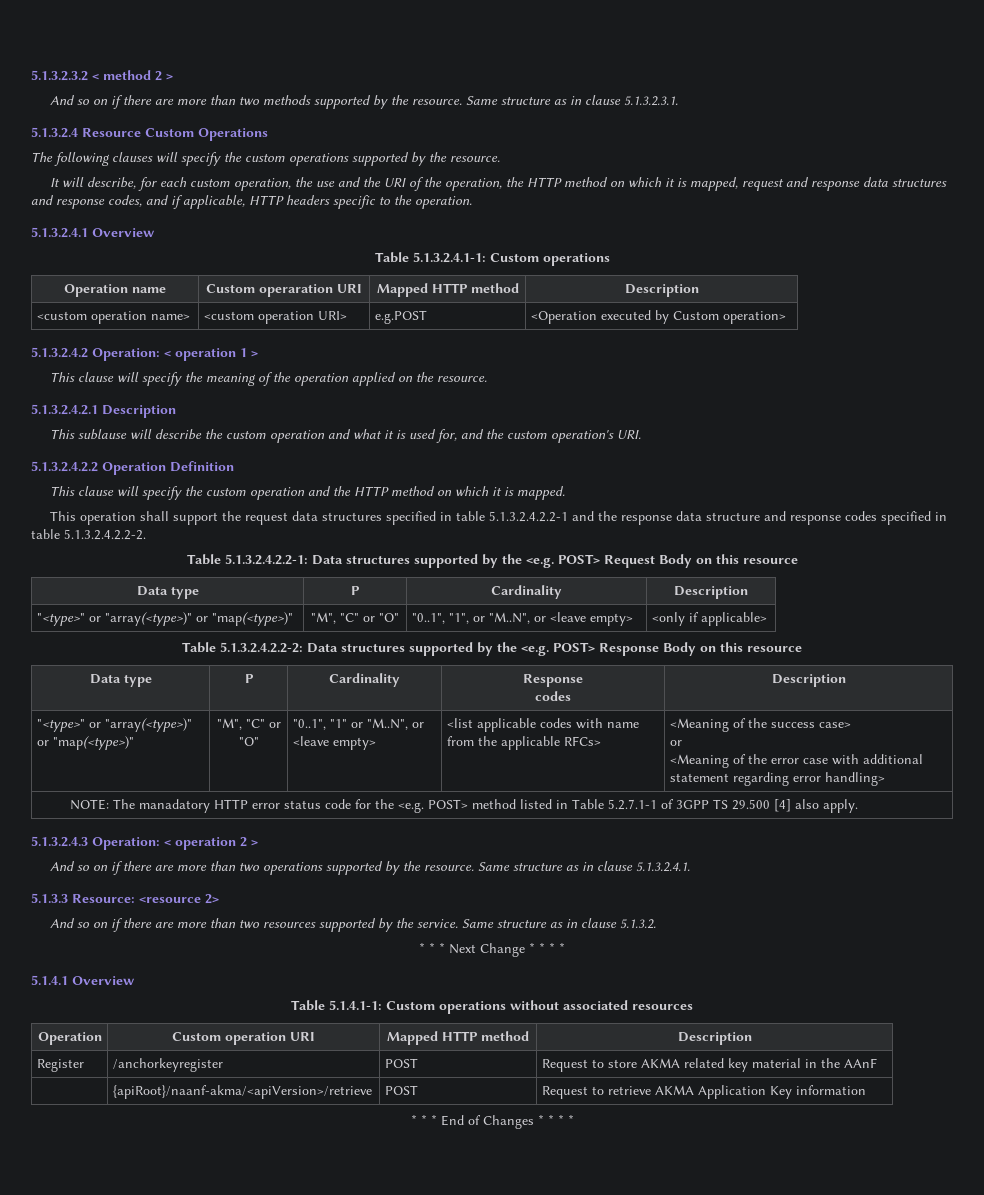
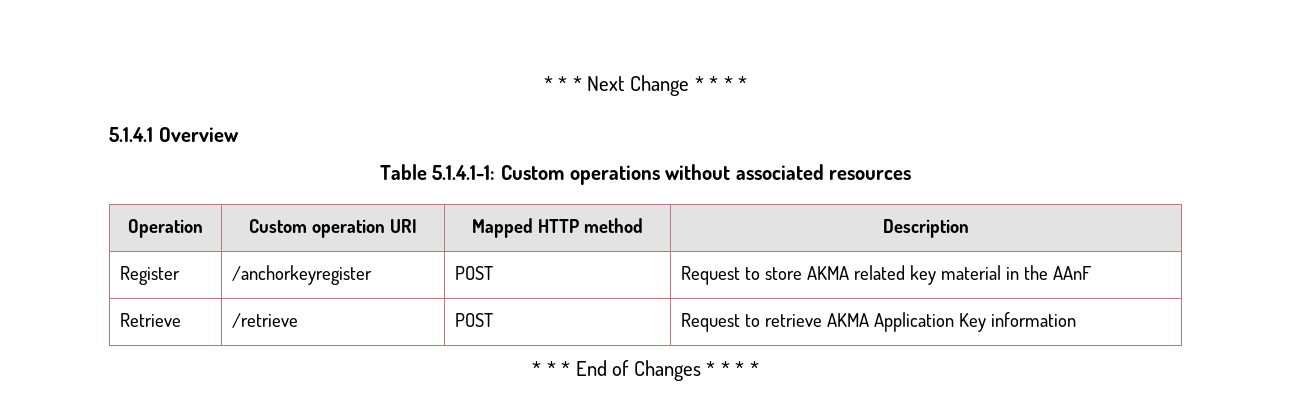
- 5.1.3.2.3.2 < method 2 >
- And so on if there are more than two methods supported by the resource. Same structure as in clause 5.1.3.2.3.1.
- 5.1.3.2.4 Resource Custom Operations
- The following clauses will specify the custom operations supported by the resource.
- It will describe, for each custom operation, the use and the URI of the operation, the HTTP method on which it is mapped, request and response data structures and response codes, and if applicable, HTTP headers specific to the operation.
- 5.1.3.2.4.1 Overview
- Table 5.1.3.2.4.1-1: Custom operations
- Operation name | Custom operaration URI | Mapped HTTP method | Description
- <custom operation name> | <custom operation URI> | e.g.POST | <Operation executed by Custom operation>
- 5.1.3.2.4.2 Operation: < operation 1 >
- This clause will specify the meaning of the operation applied on the resource.
- 5.1.3.2.4.2.1 Description
- This sublause will describe the custom operation and what it is used for, and the custom operation's URI.
- 5.1.3.2.4.2.2 Operation Definition
- This clause will specify the custom operation and the HTTP method on which it is mapped.
- This operation shall support the request data structures specified in table 5.1.3.2.4.2.2-1 and the response data structure and response codes specified in table 5.1.3.2.4.2.2-2.
- Table 5.1.3.2.4.2.2-1: Data structures supported by the <e.g. POST> Request Body on this resource
- Data type | P | Cardinality | Description
- "<type>" or "array(<type>)" or "map(<type>)" | "M", "C" or "O" | "0..1", "1", or "M..N", or <leave empty> | <only if applicable>
- Table 5.1.3.2.4.2.2-2: Data structures supported by the <e.g. POST> Response Body on this resource
- Data type | P | Cardinality | Response
- codes | Description
- "<type>" or "array(<type>)" or "map(<type>)" | "M", "C" or "O" | "0..1", "1" or "M..N", or <leave empty> | <list applicable codes with name from the applicable RFCs> | <Meaning of the success case>
- or
- <Meaning of the error case with additional statement regarding error handling>
- NOTE: The manadatory HTTP error status code for the <e.g. POST> method listed in Table 5.2.7.1-1 of 3GPP TS 29.500 [4] also apply.
- 5.1.3.2.4.3 Operation: < operation 2 >
- And so on if there are more than two operations supported by the resource. Same structure as in clause 5.1.3.2.4.1.
- 5.1.3.3 Resource: <resource 2>
- And so on if there are more than two resources supported by the service. Same structure as in clause 5.1.3.2.
- | {apiRoot}/naanf-akma/<apiVersion>/retrieve | POST | Request to retrieve AKMA Application Key information
+ Retrieve | /retrieve | POST | Request to retrieve AKMA Application Key information

